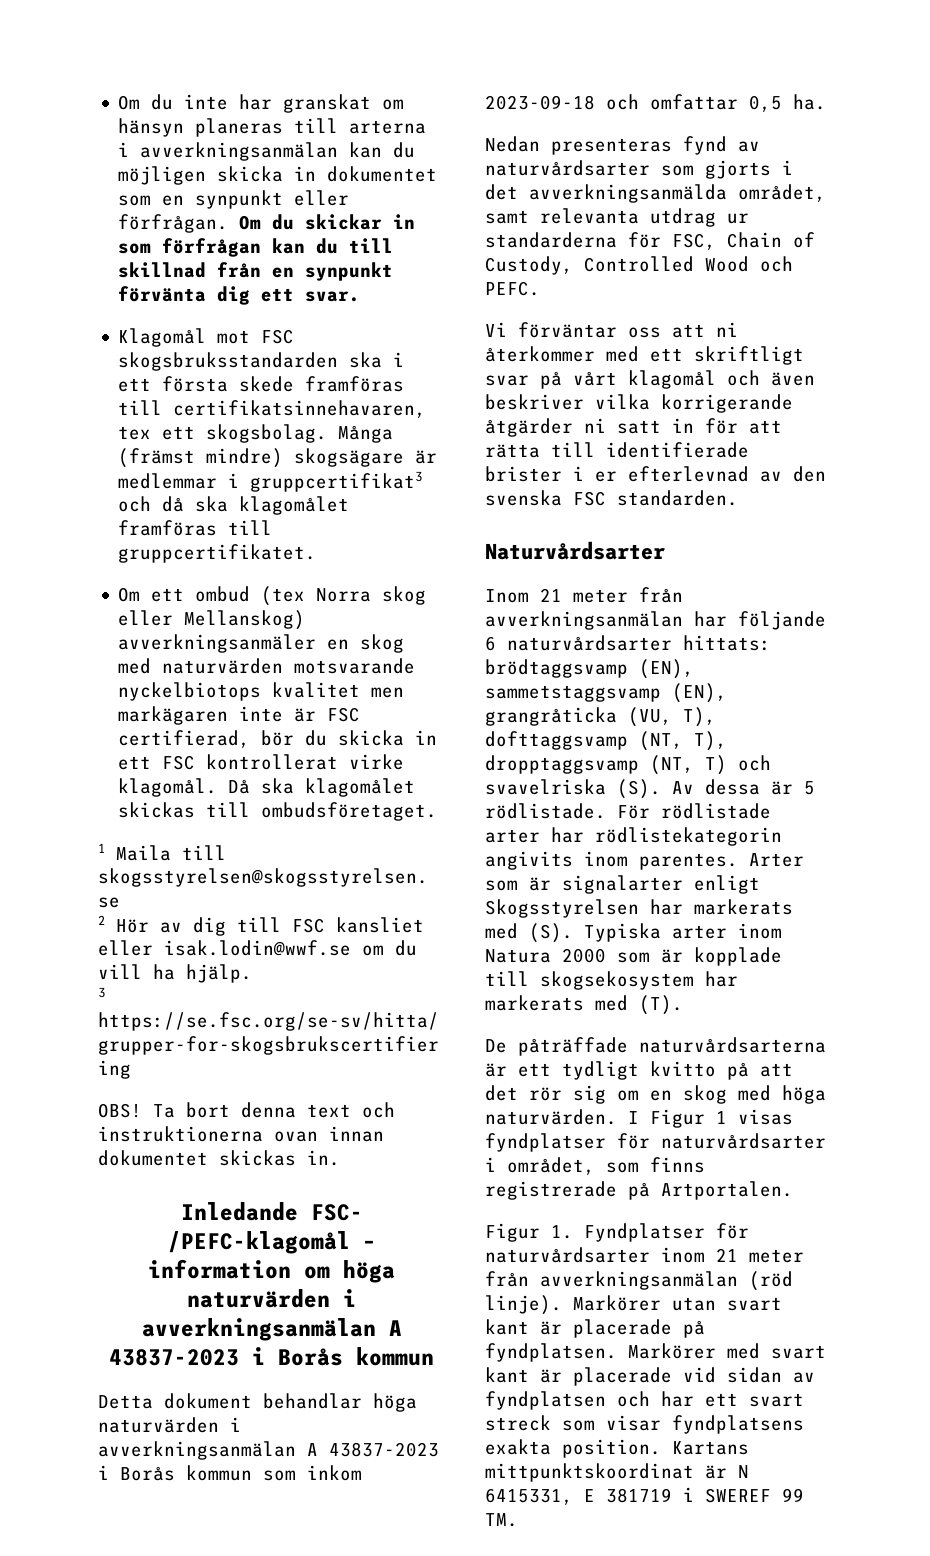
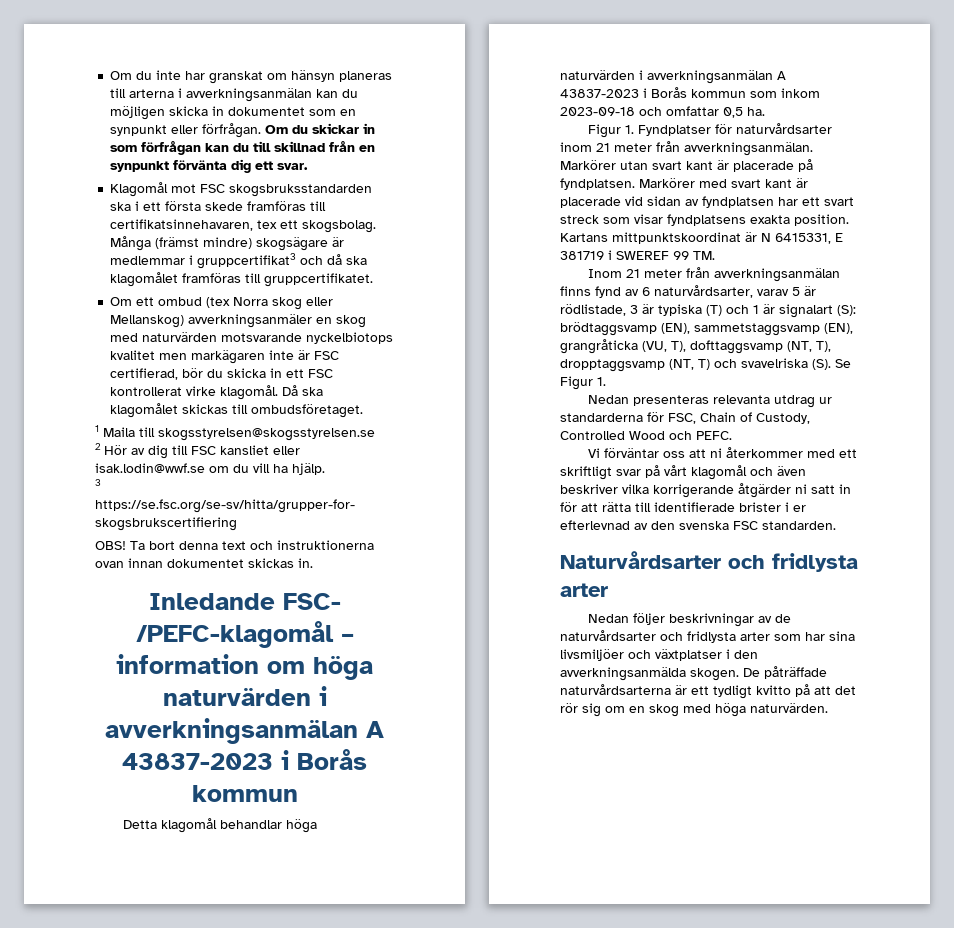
- Detta dokument behandlar höga naturvärden i avverkningsanmälan A 43837-2023 i Borås kommun som inkom 2023-09-18 och omfattar 0,5 ha.
+ Detta klagomål behandlar höga naturvärden i avverkningsanmälan A 43837-2023 i Borås kommun som inkom 2023-09-18 och omfattar 0,5 ha.
- Nedan presenteras fynd av naturvårdsarter som gjorts i det avverkningsanmälda området, samt relevanta utdrag ur standarderna för FSC, Chain of Custody, Controlled Wood och PEFC.
+ Figur 1. Fyndplatser för naturvårdsarter inom 21 meter från avverkningsanmälan. Markörer utan svart kant är placerade på fyndplatsen. Markörer med svart kant är placerade vid sidan av fyndplatsen har ett svart streck som visar fyndplatsens exakta position. Kartans mittpunktskoordinat är N 6415331, E 381719 i SWEREF 99 TM.
+ Inom 21 meter från avverkningsanmälan finns fynd av 6 naturvårdsarter, varav 5 är rödlistade, 3 är typiska (T) och 1 är signalart (S): brödtaggsvamp (EN), sammetstaggsvamp (EN), grangråticka (VU, T), dofttaggsvamp (NT, T), dropptaggsvamp (NT, T) och svavelriska (S). Se Figur 1.
+ Nedan presenteras relevanta utdrag ur standarderna för FSC, Chain of Custody, Controlled Wood och PEFC.
- Naturvårdsarter
- Inom 21 meter från avverkningsanmälan har följande 6 naturvårdsarter hittats: brödtaggsvamp (EN), sammetstaggsvamp (EN), grangråticka (VU, T), dofttaggsvamp (NT, T), dropptaggsvamp (NT, T) och svavelriska (S). Av dessa är 5 rödlistade. För rödlistade arter har rödlistekategorin angivits inom parentes. Arter som är signalarter enligt Skogsstyrelsen har markerats med (S). Typiska arter inom Natura 2000 som är kopplade till skogsekosystem har markerats med (T).
- De påträffade naturvårdsarterna är ett tydligt kvitto på att det rör sig om en skog med höga naturvärden. I Figur 1 visas fyndplatser för naturvårdsarter i området, som finns registrerade på Artportalen.
- Figur 1. Fyndplatser för naturvårdsarter inom 21 meter från avverkningsanmälan (röd linje). Markörer utan svart kant är placerade på fyndplatsen. Markörer med svart kant är placerade vid sidan av fyndplatsen och har ett svart streck som visar fyndplatsens exakta position. Kartans mittpunktskoordinat är N 6415331, E 381719 i SWEREF 99 TM.
+ Naturvårdsarter och fridlysta arter
+ Nedan följer beskrivningar av de naturvårdsarter och fridlysta arter som har sina livsmiljöer och växtplatser i den avverkningsanmälda skogen. De påträffade naturvårdsarterna är ett tydligt kvitto på att det rör sig om en skog med höga naturvärden.

